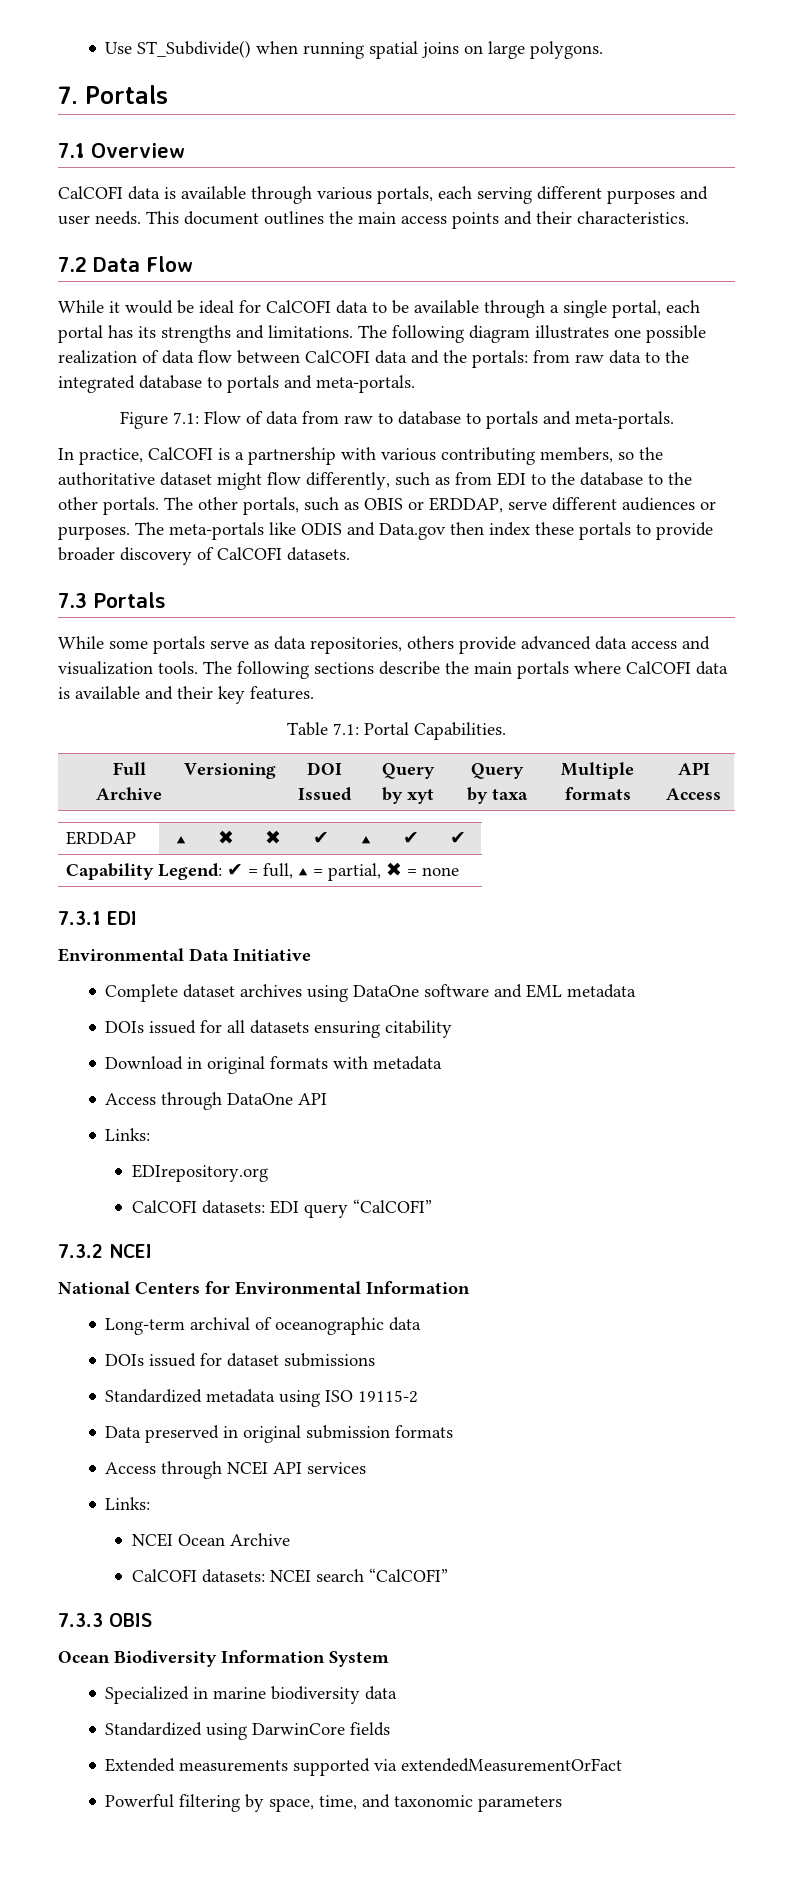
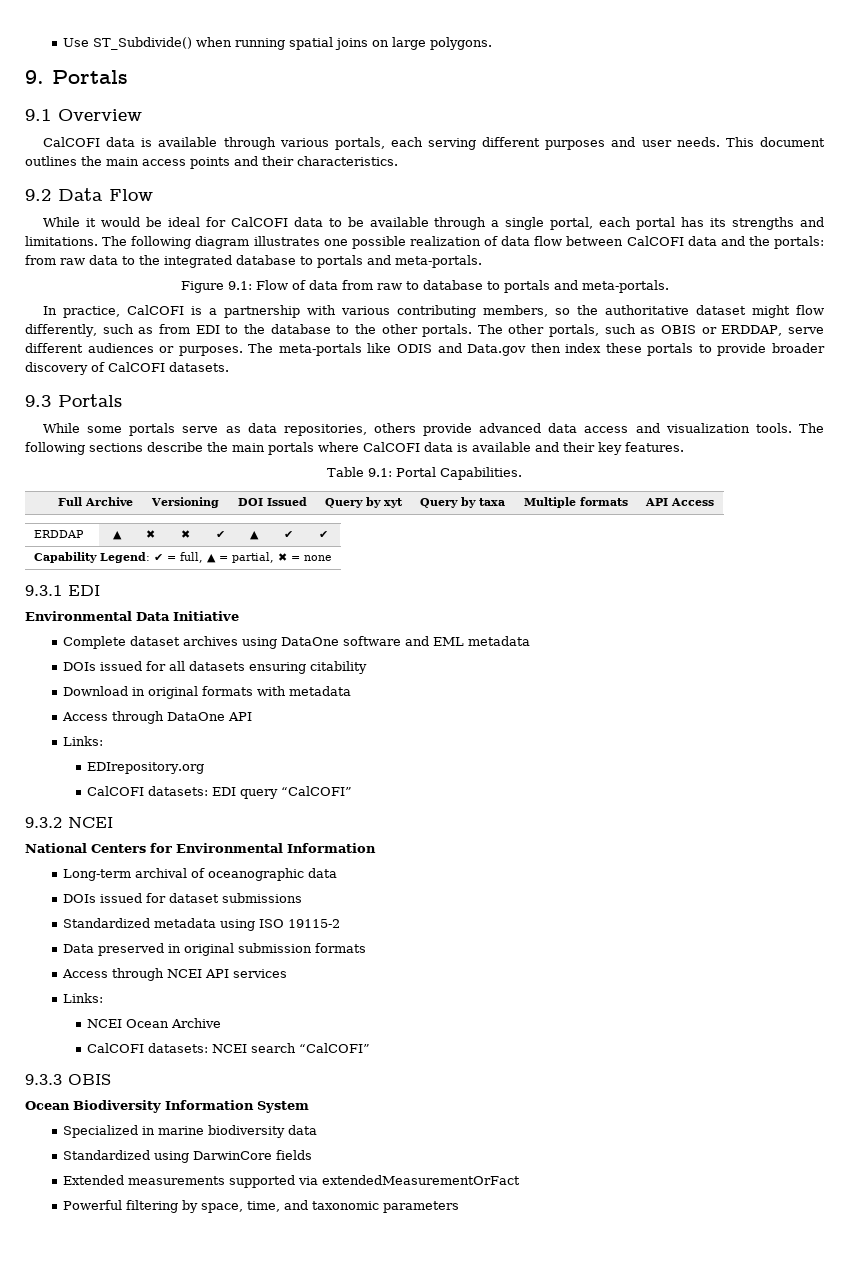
- 7. Portals
- 7.1 Overview
+ 9. Portals
+ 9.1 Overview
- 7.2 Data Flow
+ 9.2 Data Flow
- Figure 7.1: Flow of data from raw to database to portals and meta-portals.
+ Figure 9.1: Flow of data from raw to database to portals and meta-portals.
- 7.3 Portals
+ 9.3 Portals
- Table 7.1: Portal Capabilities.
+ Table 9.1: Portal Capabilities.
- 7.3.1 EDI
+ 9.3.1 EDI
- 7.3.2 NCEI
+ 9.3.2 NCEI
- 7.3.3 OBIS
+ 9.3.3 OBIS

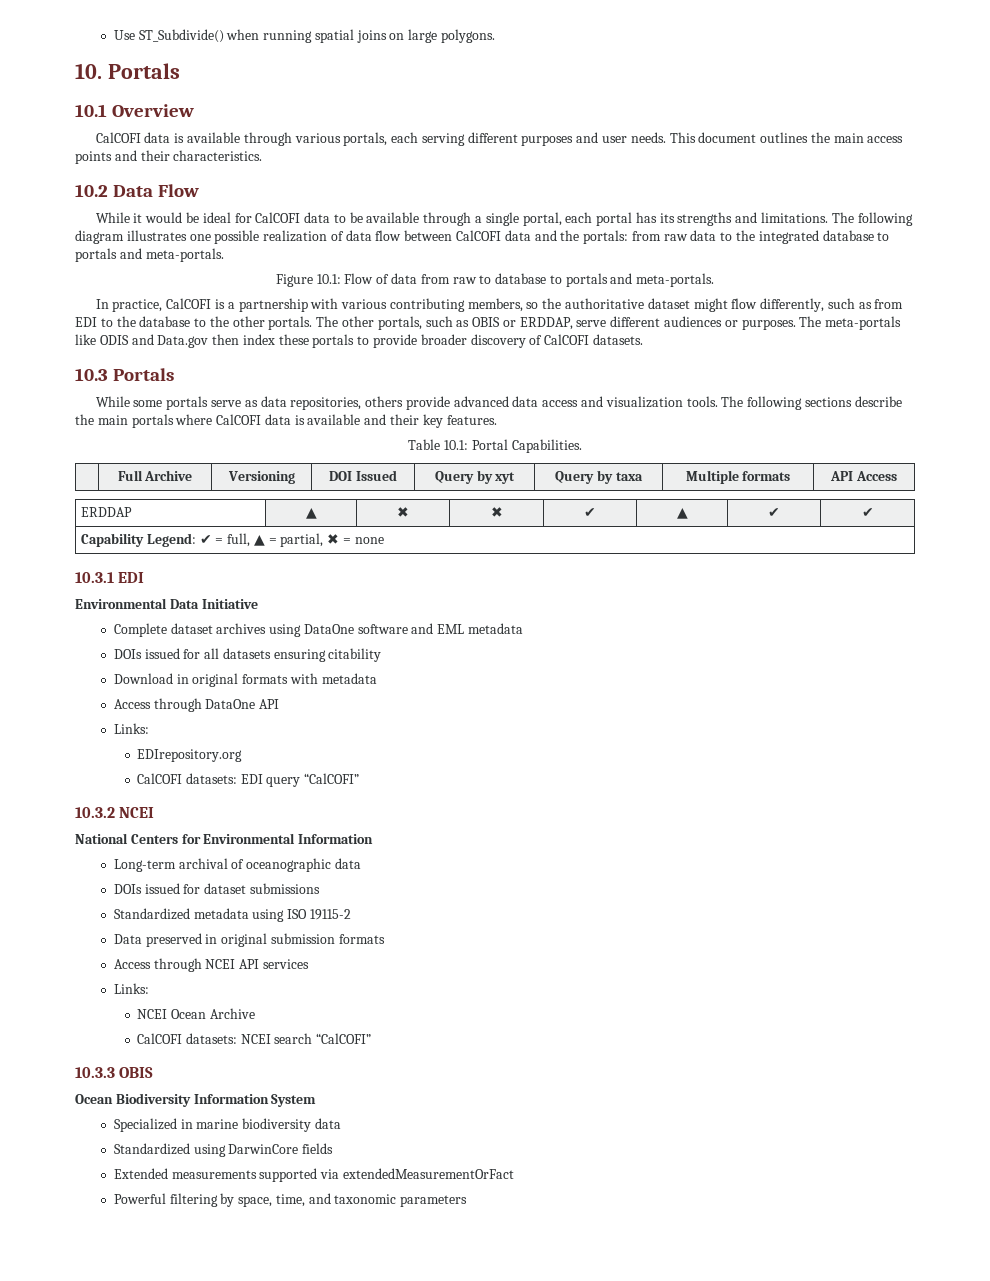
- 9. Portals
- 9.1 Overview
+ 10. Portals
+ 10.1 Overview
- 9.2 Data Flow
+ 10.2 Data Flow
- Figure 9.1: Flow of data from raw to database to portals and meta-portals.
+ Figure 10.1: Flow of data from raw to database to portals and meta-portals.
- 9.3 Portals
+ 10.3 Portals
- Table 9.1: Portal Capabilities.
+ Table 10.1: Portal Capabilities.
- 9.3.1 EDI
+ 10.3.1 EDI
- 9.3.2 NCEI
+ 10.3.2 NCEI
- 9.3.3 OBIS
+ 10.3.3 OBIS

